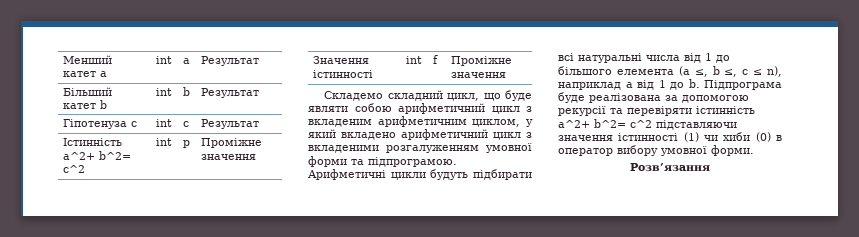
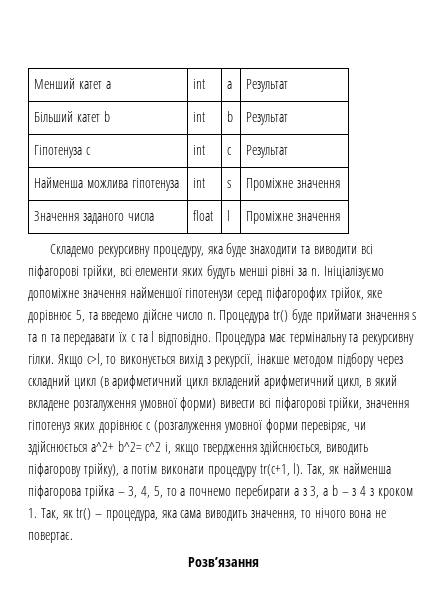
- Істинність a^2+ b^2= c^2 | int | р | Проміжне значення
+ Найменша можлива гіпотенуза | int | s | Проміжне значення
- Значення істинності | int | f | Проміжне значення
+ Значення заданого числа | float | l | Проміжне значення
- Складемо складний цикл, що буде являти собою арифметичний цикл з вкладеним арифметичним циклом, у який вкладено арифметичний цикл з вкладеними розгалуженням умовної форми та підпрограмою. Арифметичні цикли будуть підбирати всі натуральні числа від 1 до більшого елемента (a ≤, b ≤, c ≤ n), наприклад а від 1 до b. Підпрограма буде реалізована за допомогою рекурсії та перевіряти істинність a^2+ b^2= c^2 підставляючи значення істинності (1) чи хиби (0) в оператор вибору умовної форми.
+ Складемо рекурсивну процедуру, яка буде знаходити та виводити всі піфагорові трійки, всі елементи яких будуть менші рівні за n. Ініціалізуємо допоміжне значення найменшої гіпотенузи серед піфагорофих трійок, яке дорівнює 5, та введемо дійсне число n. Процедура tr() буде приймати значення s та n та передавати їх с та l відповідно. Процедура має термінальну та рекурсивну гілки. Якщо c>l, то виконується вихід з рекурсії, інакше методом підбору через складний цикл (в арифметичний цикл вкладений арифметичний цикл, в який вкладене розгалуження умовної форми) вивести всі піфагорові трійки, значення гіпотенуз яких дорівнює с (розгалуження умовної форми перевіряє, чи здійснюється a^2+ b^2= c^2 і, якщо твердження здійснюється, виводить піфагорову трійку), а потім виконати процедуру tr(с+1, l). Так, як найменша піфагорова трійка – 3, 4, 5, то а почнемо перебирати а з 3, а b – з 4 з кроком 1. Так, як tr() – процедура, яка сама виводить значення, то нічого вона не повертає.

